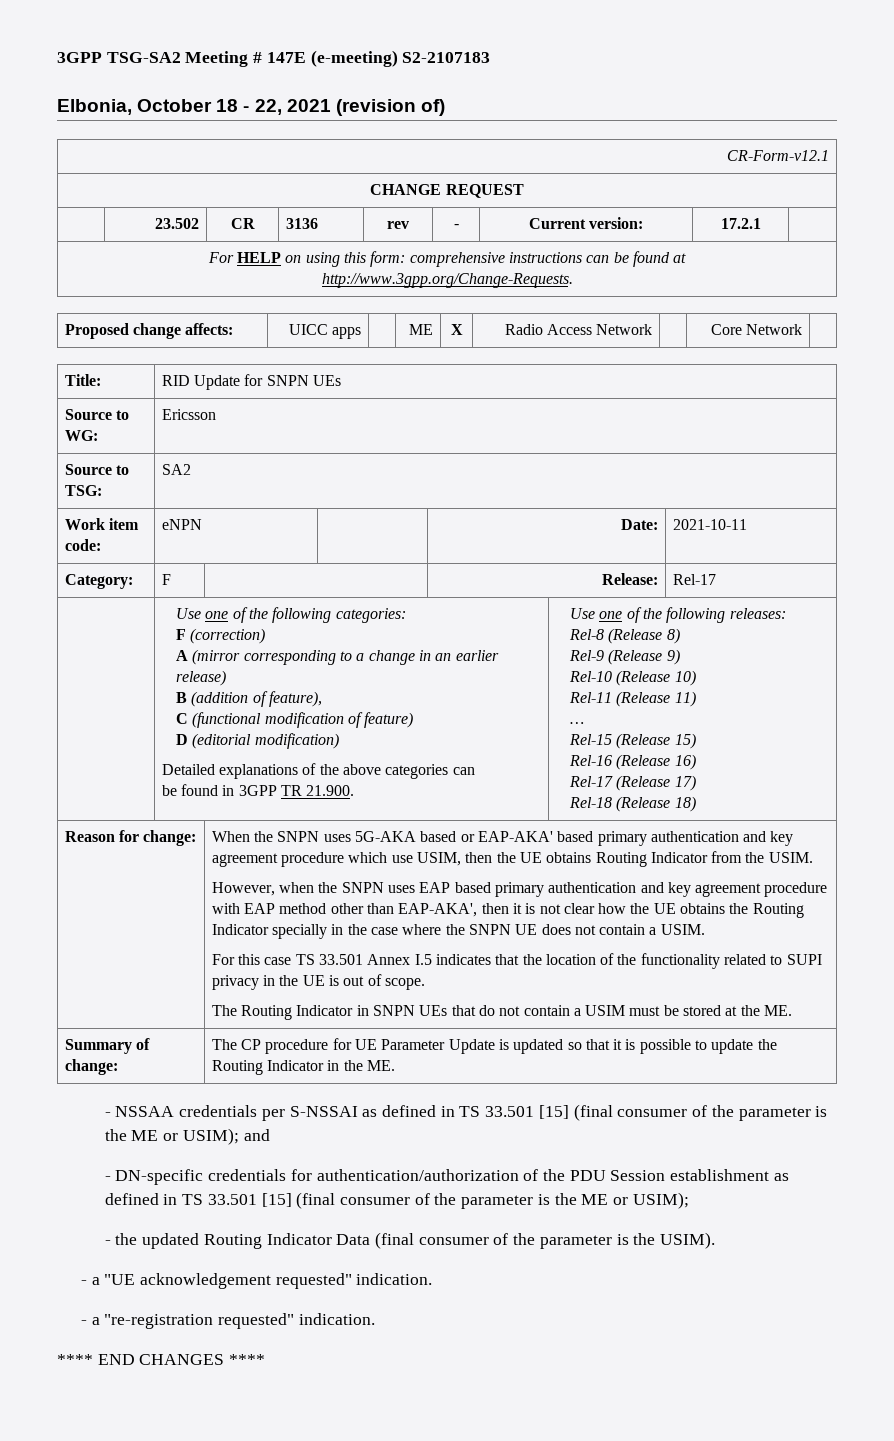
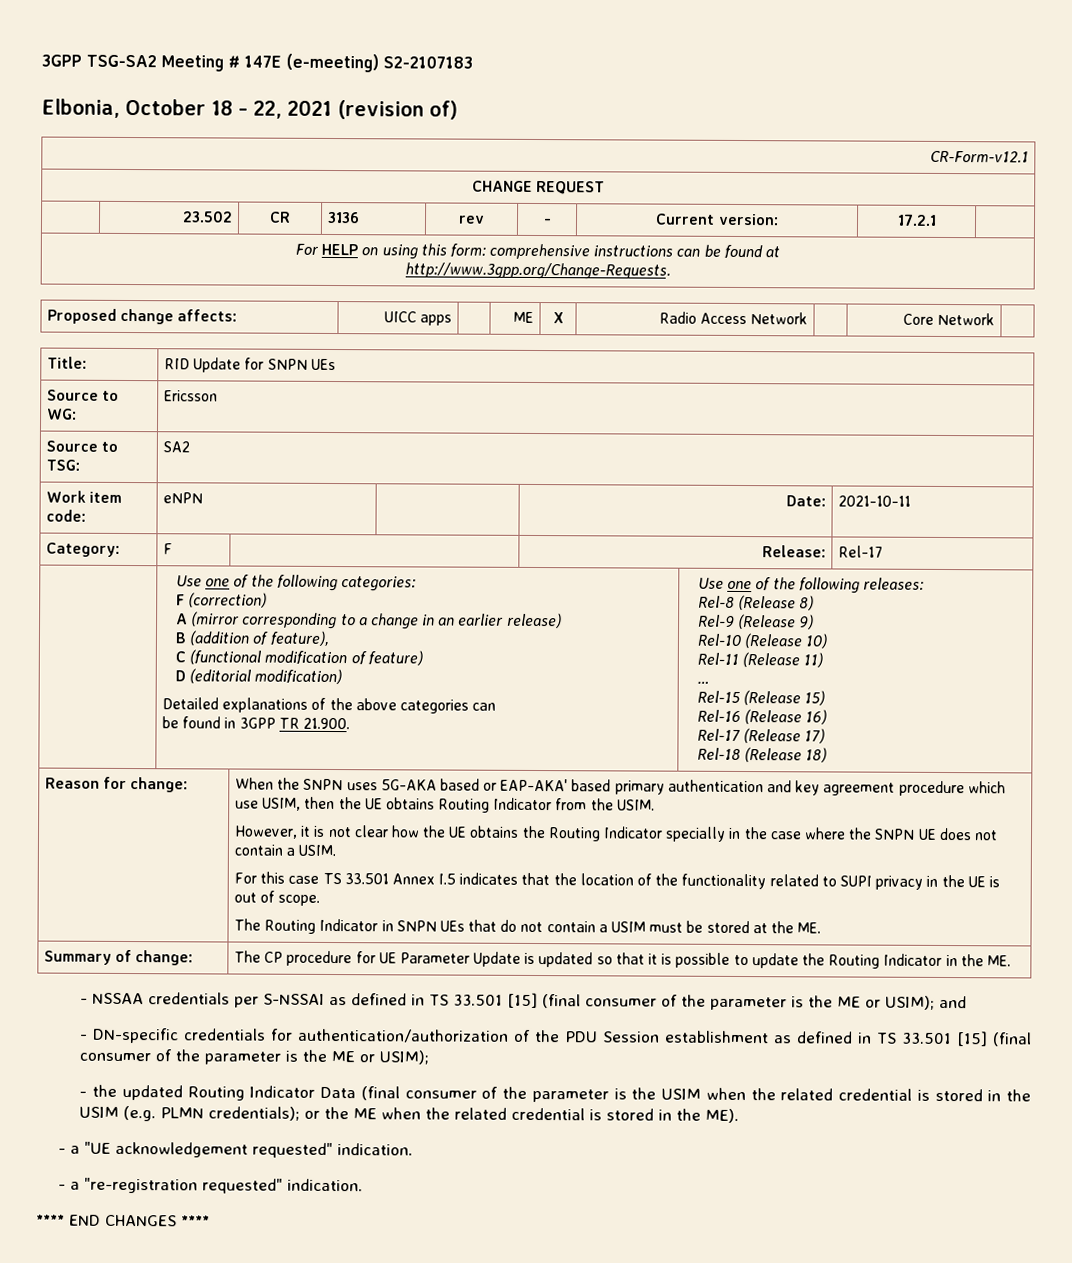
- However, when the SNPN uses EAP based primary authentication and key agreement procedure with EAP method other than EAP-AKA', then it is not clear how the UE obtains the Routing Indicator specially in the case where the SNPN UE does not contain a USIM.
+ However, it is not clear how the UE obtains the Routing Indicator specially in the case where the SNPN UE does not contain a USIM.
- - the updated Routing Indicator Data (final consumer of the parameter is the USIM).
+ - the updated Routing Indicator Data (final consumer of the parameter is the USIM when the related credential is stored in the USIM (e.g. PLMN credentials); or the ME when the related credential is stored in the ME).

